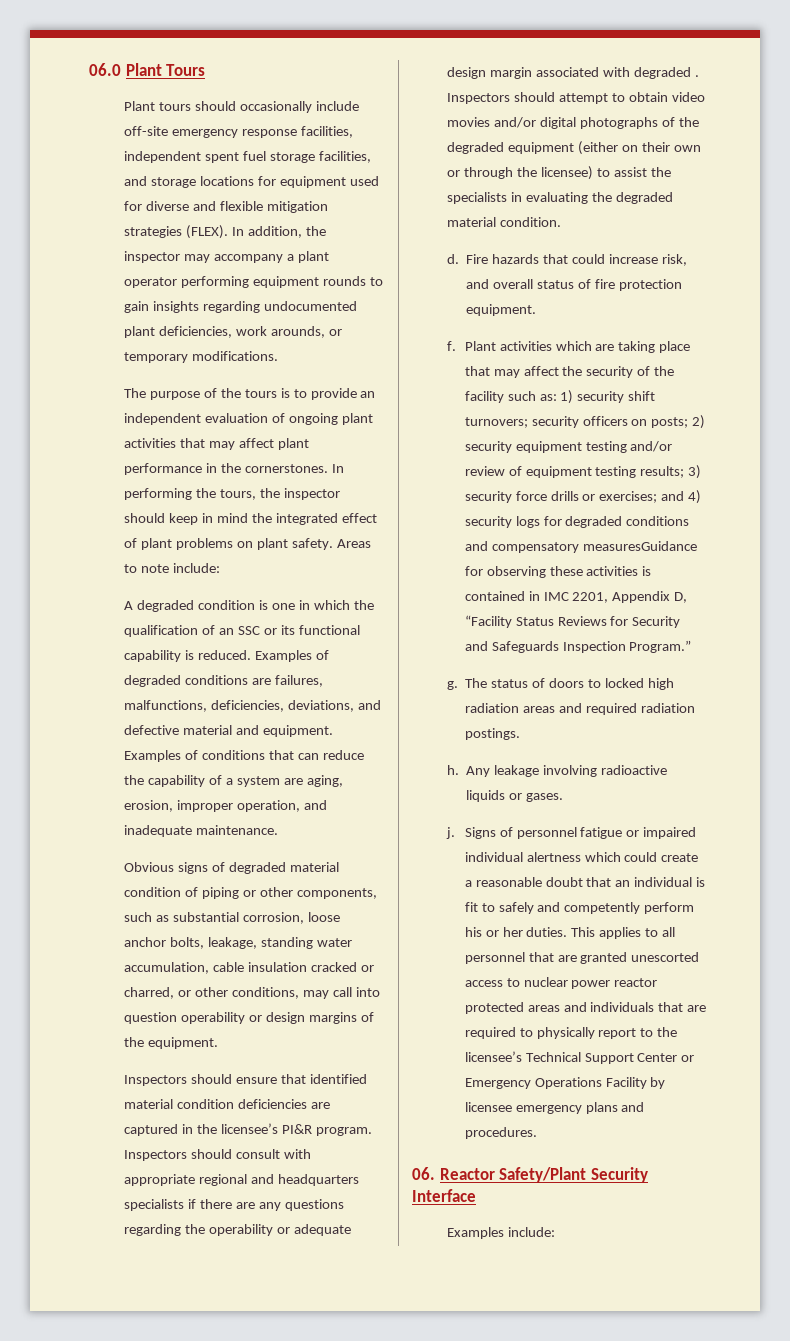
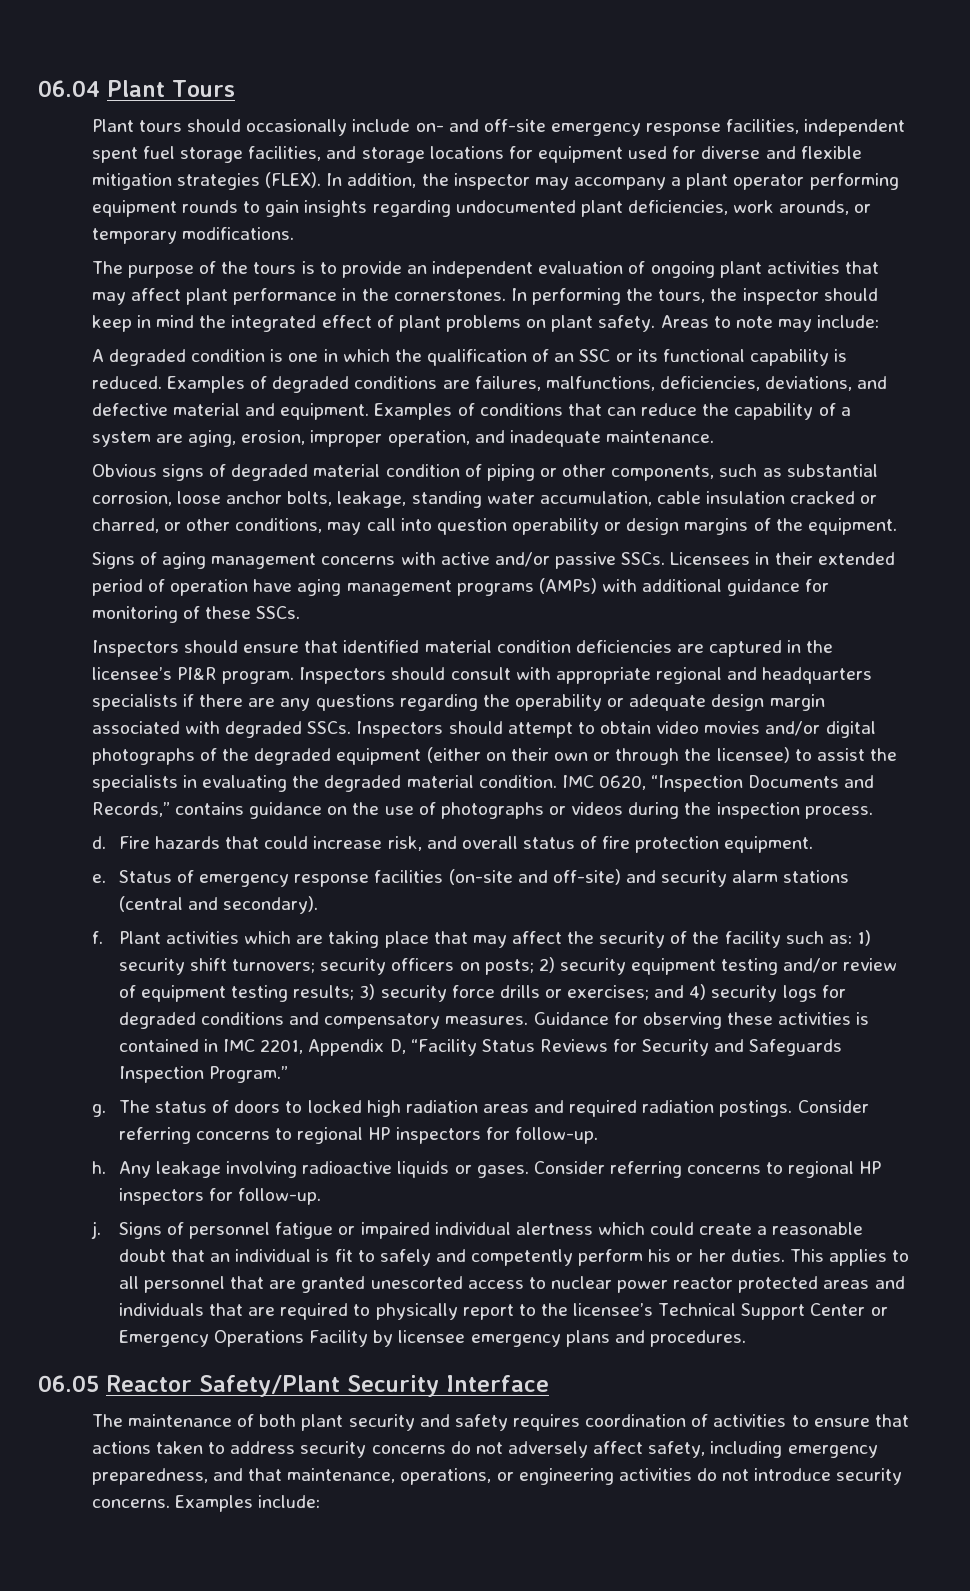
- 06.0 Plant Tours
+ 06.04 Plant Tours
- Plant tours should occasionally include off-site emergency response facilities, independent spent fuel storage facilities, and storage locations for equipment used for diverse and flexible mitigation strategies (FLEX).
+ Plant tours should occasionally include on- and off-site emergency response facilities, independent spent fuel storage facilities, and storage locations for equipment used for diverse and flexible mitigation strategies (FLEX).
- Areas to note include:
+ Areas to note may include:
+ Signs of aging management concerns with active and/or passive SSCs. Licensees in their extended period of operation have aging management programs (AMPs) with additional guidance for monitoring of these SSCs.
- Inspectors should consult with appropriate regional and headquarters specialists if there are any questions regarding the operability or adequate design margin associated with degraded .
+ Inspectors should consult with appropriate regional and headquarters specialists if there are any questions regarding the operability or adequate design margin associated with degraded SSCs.
+ IMC 0620, “Inspection Documents and Records,” contains guidance on the use of photographs or videos during the inspection process.
+ e. Status of emergency response facilities (on-site and off-site) and security alarm stations (central and secondary).
- and 4) security logs for degraded conditions and compensatory measuresGuidance for observing these activities is contained in IMC 2201, Appendix D, “Facility Status Reviews for Security and Safeguards Inspection Program.”
+ and 4) security logs for degraded conditions and compensatory measures. Guidance for observing these activities is contained in IMC 2201, Appendix D, “Facility Status Reviews for Security and Safeguards Inspection Program.”
- The status of doors to locked high radiation areas and required radiation postings.
+ The status of doors to locked high radiation areas and required radiation postings. Consider referring concerns to regional HP inspectors for follow-up.
- Any leakage involving radioactive liquids or gases.
+ Any leakage involving radioactive liquids or gases. Consider referring concerns to regional HP inspectors for follow-up.
- 06. Reactor Safety/Plant Security Interface
+ 06.05 Reactor Safety/Plant Security Interface
+ The maintenance of both plant security and safety requires coordination of activities to ensure that actions taken to address security concerns do not adversely affect safety, including emergency preparedness, and that maintenance, operations, or engineering activities do not introduce security concerns.

